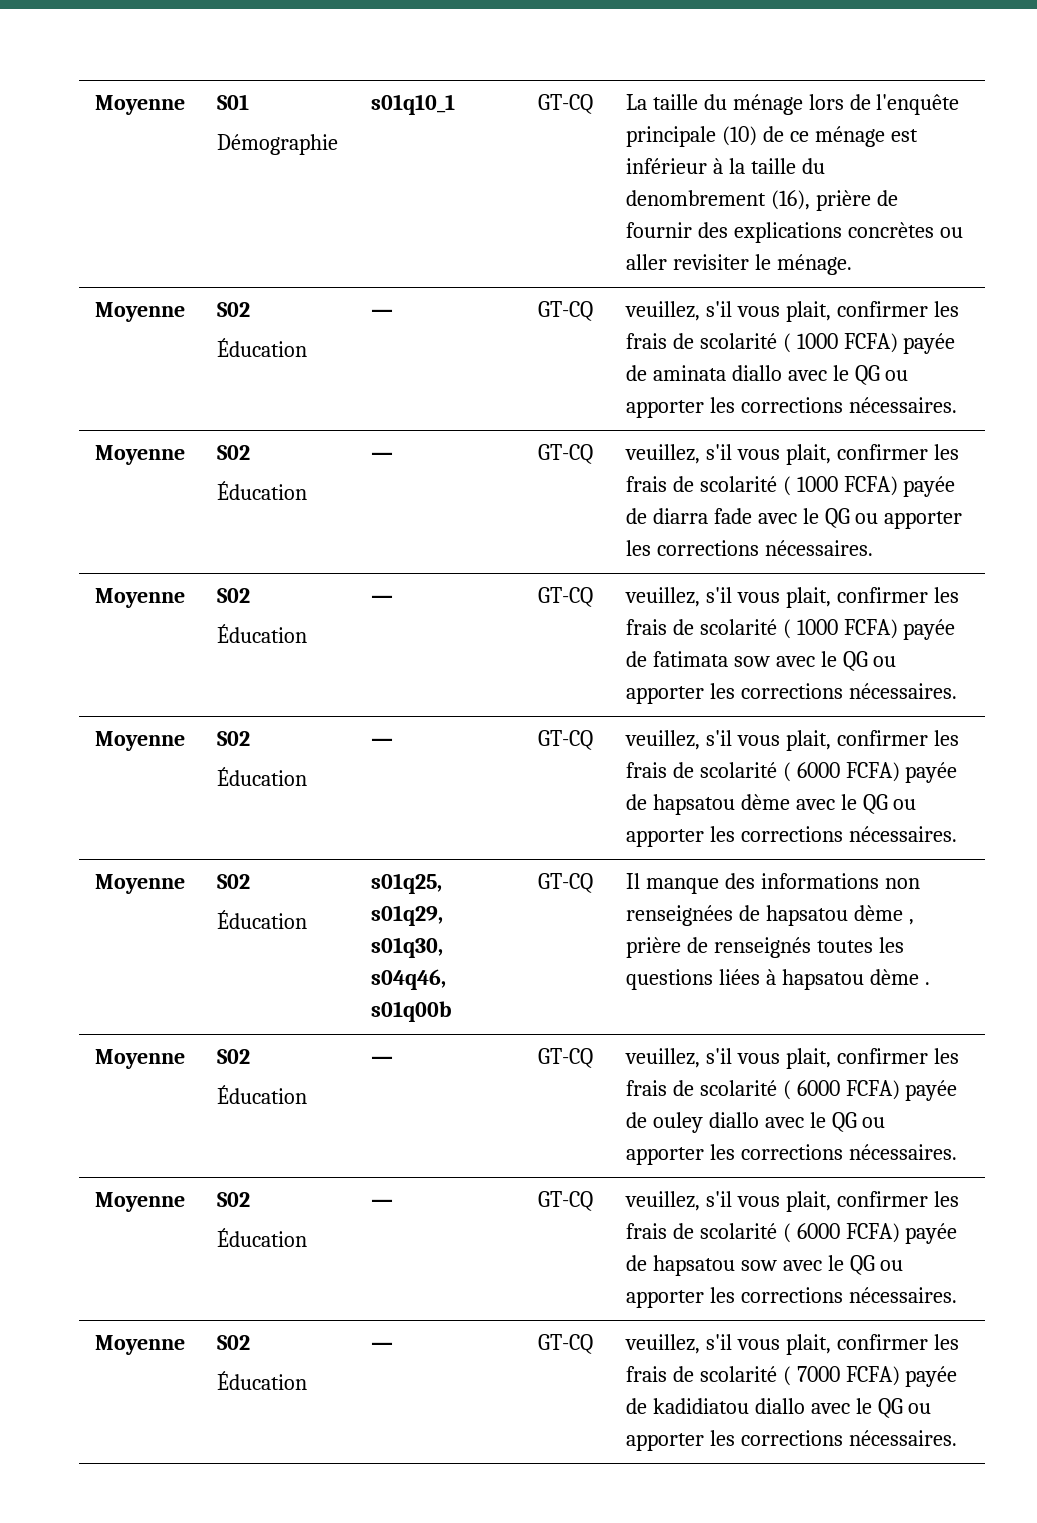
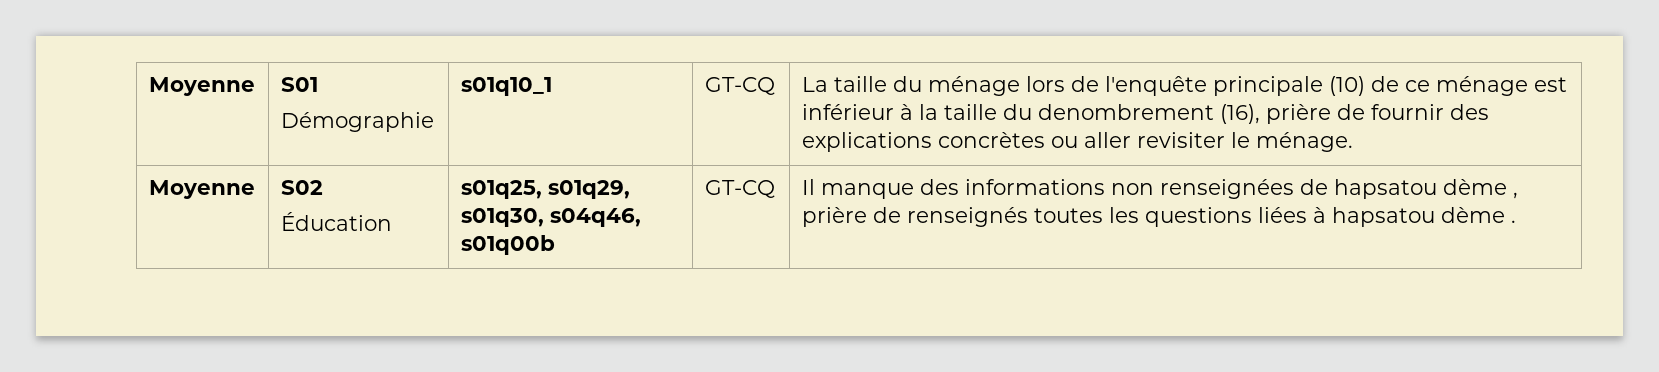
  Moyenne | S01
  Démographie | s01q10_1 | GT-CQ | La taille du ménage lors de l'enquête principale (10) de ce ménage est inférieur à la taille du denombrement (16), prière de fournir des explications concrètes ou aller revisiter le ménage.
  Moyenne | S02
- Éducation | — | GT-CQ | veuillez, s'il vous plait, confirmer les frais de scolarité ( 1000 FCFA) payée de aminata diallo avec le QG ou apporter les corrections nécessaires.
- Moyenne | S02
- Éducation | — | GT-CQ | veuillez, s'il vous plait, confirmer les frais de scolarité ( 1000 FCFA) payée de diarra fade avec le QG ou apporter les corrections nécessaires.
- Moyenne | S02
- Éducation | — | GT-CQ | veuillez, s'il vous plait, confirmer les frais de scolarité ( 1000 FCFA) payée de fatimata sow avec le QG ou apporter les corrections nécessaires.
- Moyenne | S02
- Éducation | — | GT-CQ | veuillez, s'il vous plait, confirmer les frais de scolarité ( 6000 FCFA) payée de hapsatou dème avec le QG ou apporter les corrections nécessaires.
- Moyenne | S02
  Éducation | s01q25, s01q29, s01q30, s04q46, s01q00b | GT-CQ | Il manque des informations non renseignées de hapsatou dème , prière de renseignés toutes les questions liées à hapsatou dème .
- Moyenne | S02
- Éducation | — | GT-CQ | veuillez, s'il vous plait, confirmer les frais de scolarité ( 6000 FCFA) payée de ouley diallo avec le QG ou apporter les corrections nécessaires.
- Moyenne | S02
- Éducation | — | GT-CQ | veuillez, s'il vous plait, confirmer les frais de scolarité ( 6000 FCFA) payée de hapsatou sow avec le QG ou apporter les corrections nécessaires.
- Moyenne | S02
- Éducation | — | GT-CQ | veuillez, s'il vous plait, confirmer les frais de scolarité ( 7000 FCFA) payée de kadidiatou diallo avec le QG ou apporter les corrections nécessaires.

